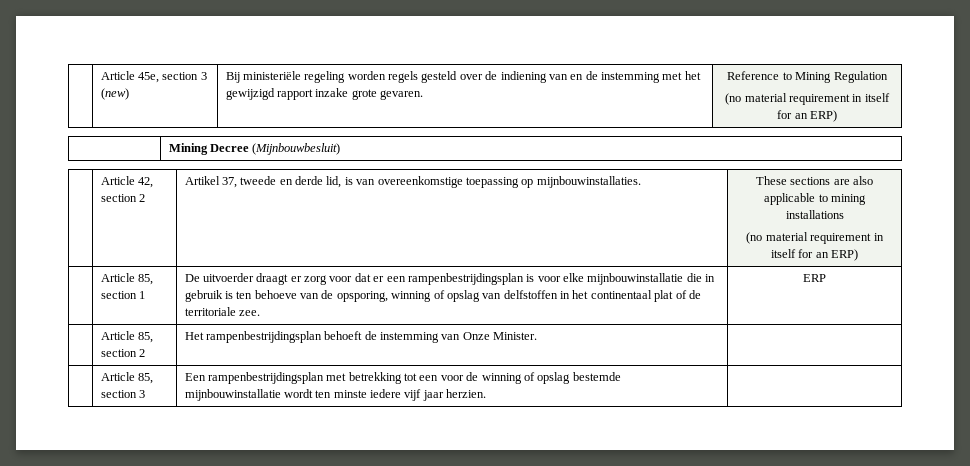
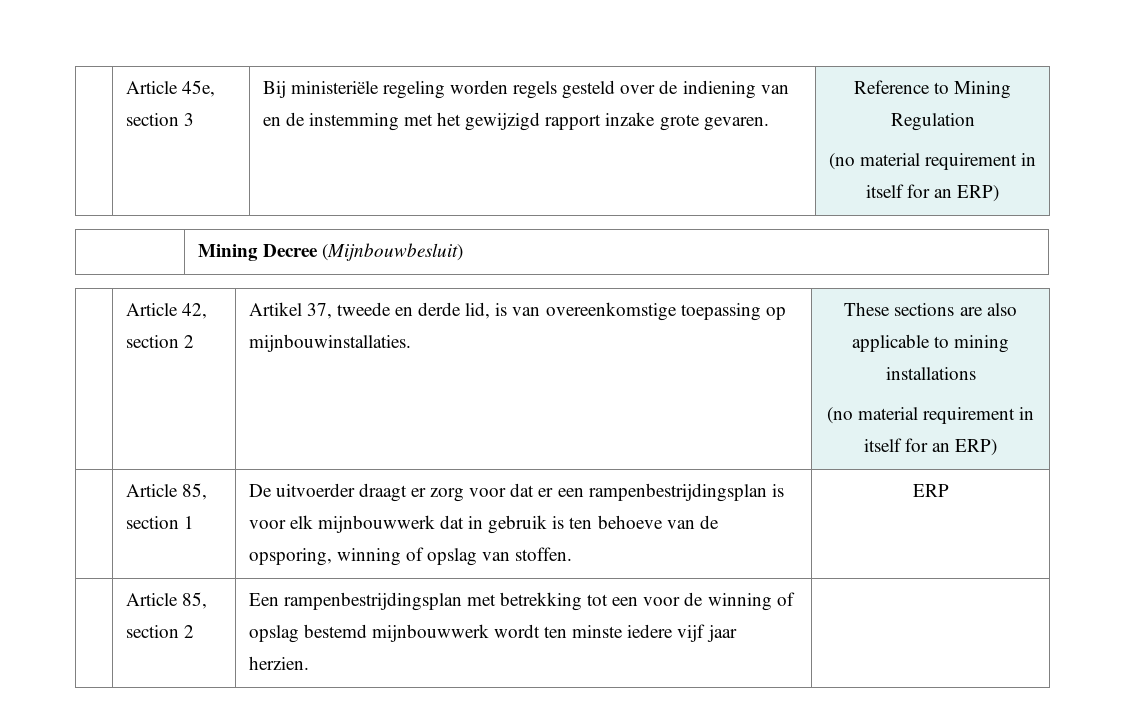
- | Article 45e, section 3 (new) | Bij ministeriële regeling worden regels gesteld over de indiening van en de instemming met het gewijzigd rapport inzake grote gevaren. | Reference to Mining Regulation
+ | Article 45e, section 3 | Bij ministeriële regeling worden regels gesteld over de indiening van en de instemming met het gewijzigd rapport inzake grote gevaren. | Reference to Mining Regulation
- De uitvoerder draagt er zorg voor dat er een rampenbestrijdingsplan is voor elke mijnbouwinstallatie die in gebruik is ten behoeve van de opsporing, winning of opslag van delfstoffen in het continentaal plat of de territoriale zee.
+ De uitvoerder draagt er zorg voor dat er een rampenbestrijdingsplan is voor elk mijnbouwwerk dat in gebruik is ten behoeve van de opsporing, winning of opslag van stoffen.
- | Article 85, section 2 | Het rampenbestrijdingsplan behoeft de instemming van Onze Minister. |
- | Article 85, section 3 | Een rampenbestrijdingsplan met betrekking tot een voor de winning of opslag bestemde mijnbouwinstallatie wordt ten minste iedere vijf jaar herzien. |
+ | Article 85, section 2 | Een rampenbestrijdingsplan met betrekking tot een voor de winning of opslag bestemd mijnbouwwerk wordt ten minste iedere vijf jaar herzien. |

